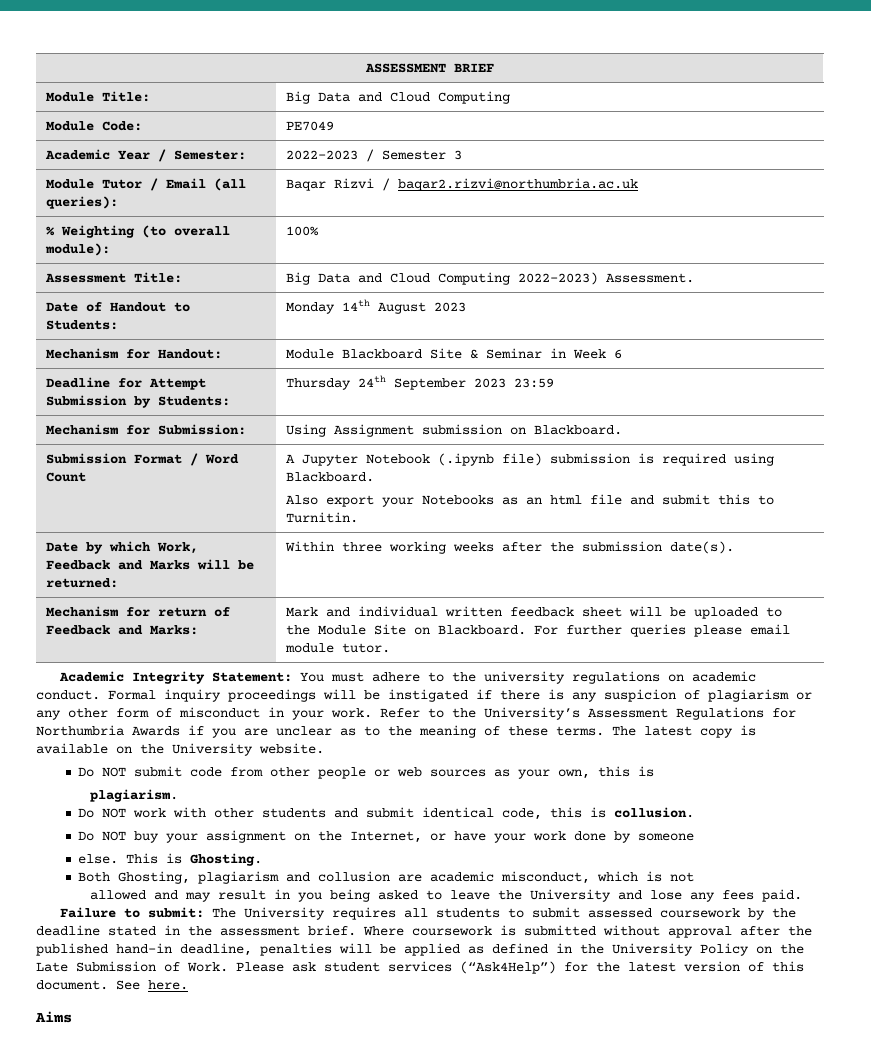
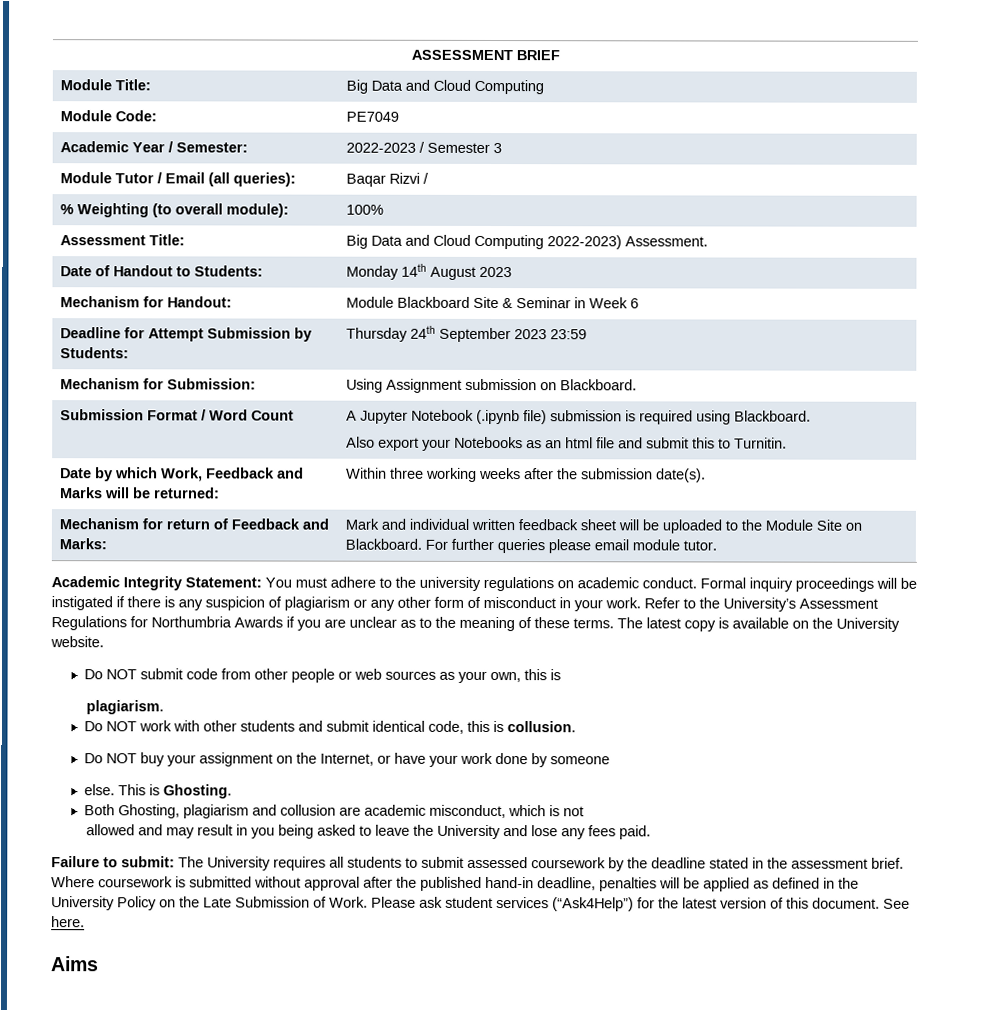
- Module Tutor / Email (all queries): | Baqar Rizvi / baqar2.rizvi@northumbria.ac.uk
+ Module Tutor / Email (all queries): | Baqar Rizvi /

